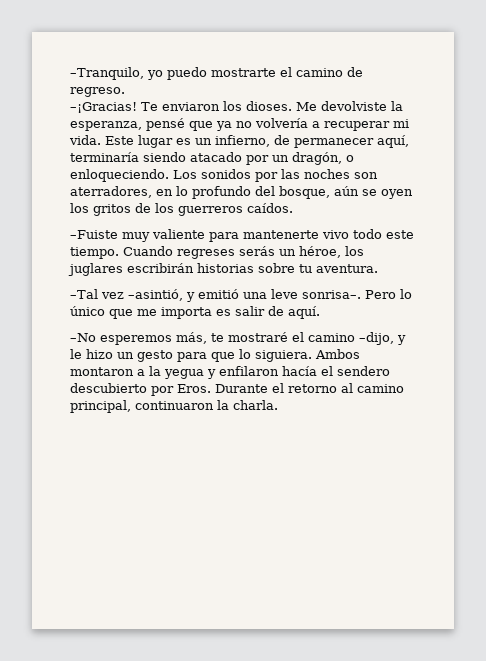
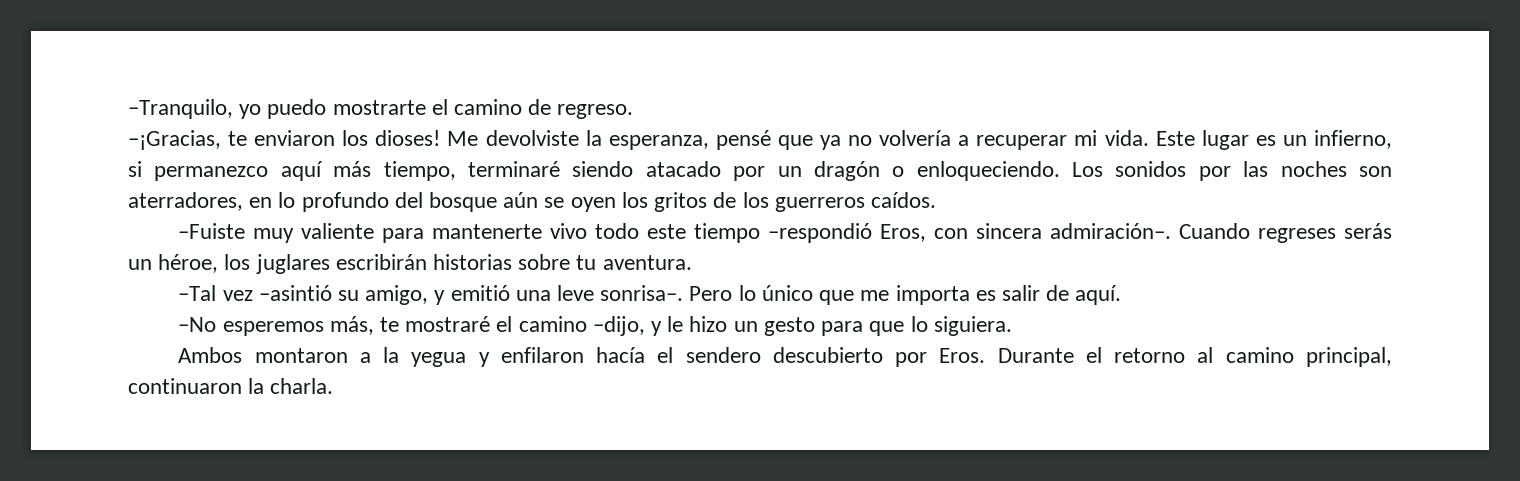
- –¡Gracias! Te enviaron los dioses.
+ –¡Gracias, te enviaron los dioses!
- Este lugar es un infierno, de permanecer aquí, terminaría siendo atacado por un dragón, o enloqueciendo.
+ Este lugar es un infierno, si permanezco aquí más tiempo, terminaré siendo atacado por un dragón o enloqueciendo.
- Los sonidos por las noches son aterradores, en lo profundo del bosque, aún se oyen los gritos de los guerreros caídos.
+ Los sonidos por las noches son aterradores, en lo profundo del bosque aún se oyen los gritos de los guerreros caídos.
- –Fuiste muy valiente para mantenerte vivo todo este tiempo.
+ –Fuiste muy valiente para mantenerte vivo todo este tiempo –respondió Eros, con sincera admiración–.
- –Tal vez –asintió, y emitió una leve sonrisa–.
+ –Tal vez –asintió su amigo, y emitió una leve sonrisa–.
- –No esperemos más, te mostraré el camino –dijo, y le hizo un gesto para que lo siguiera. Ambos montaron a la yegua y enfilaron hacía el sendero descubierto por Eros.
+ –No esperemos más, te mostraré el camino –dijo, y le hizo un gesto para que lo siguiera.
+ Ambos montaron a la yegua y enfilaron hacía el sendero descubierto por Eros.

